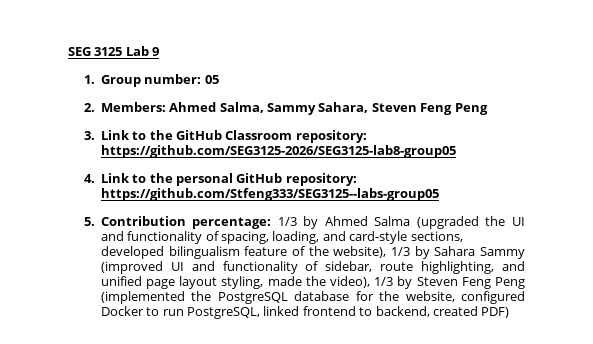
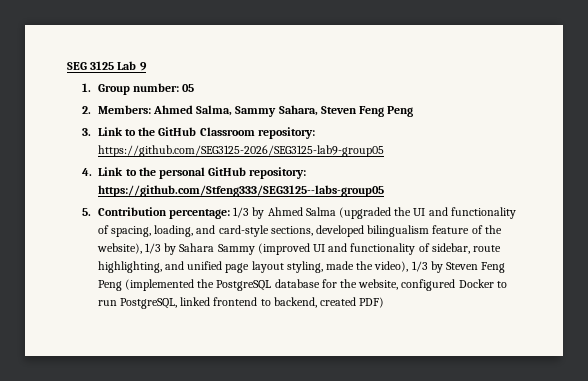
- 3. Link to the GitHub Classroom repository: https://github.com/SEG3125-2026/SEG3125-lab8-group05
+ 3. Link to the GitHub Classroom repository: https://github.com/SEG3125-2026/SEG3125-lab9-group05

